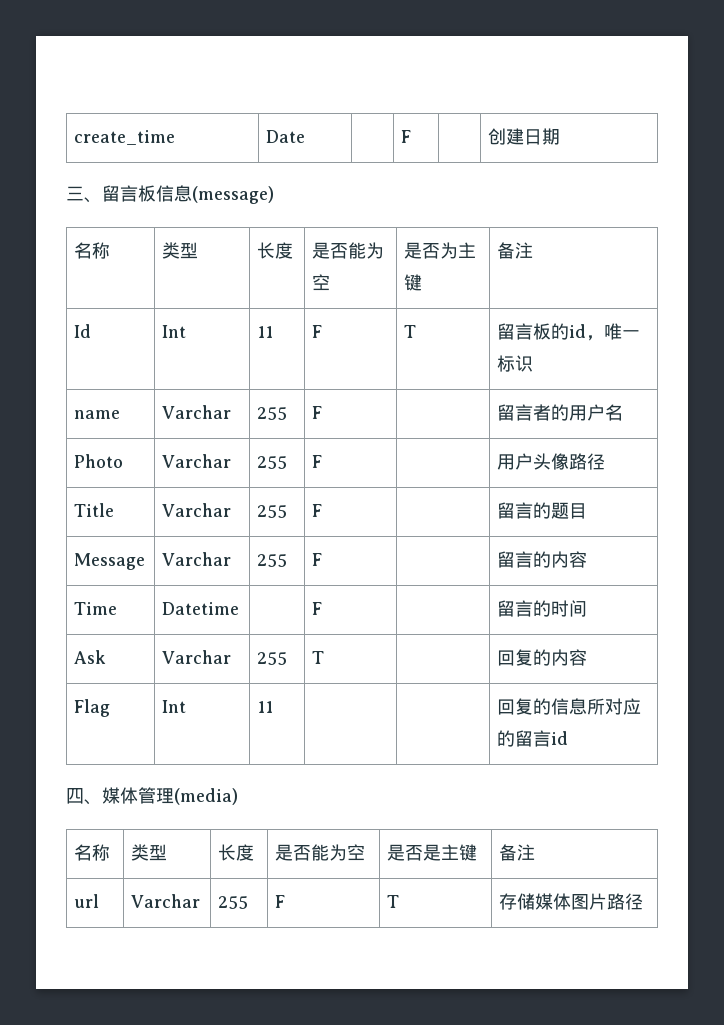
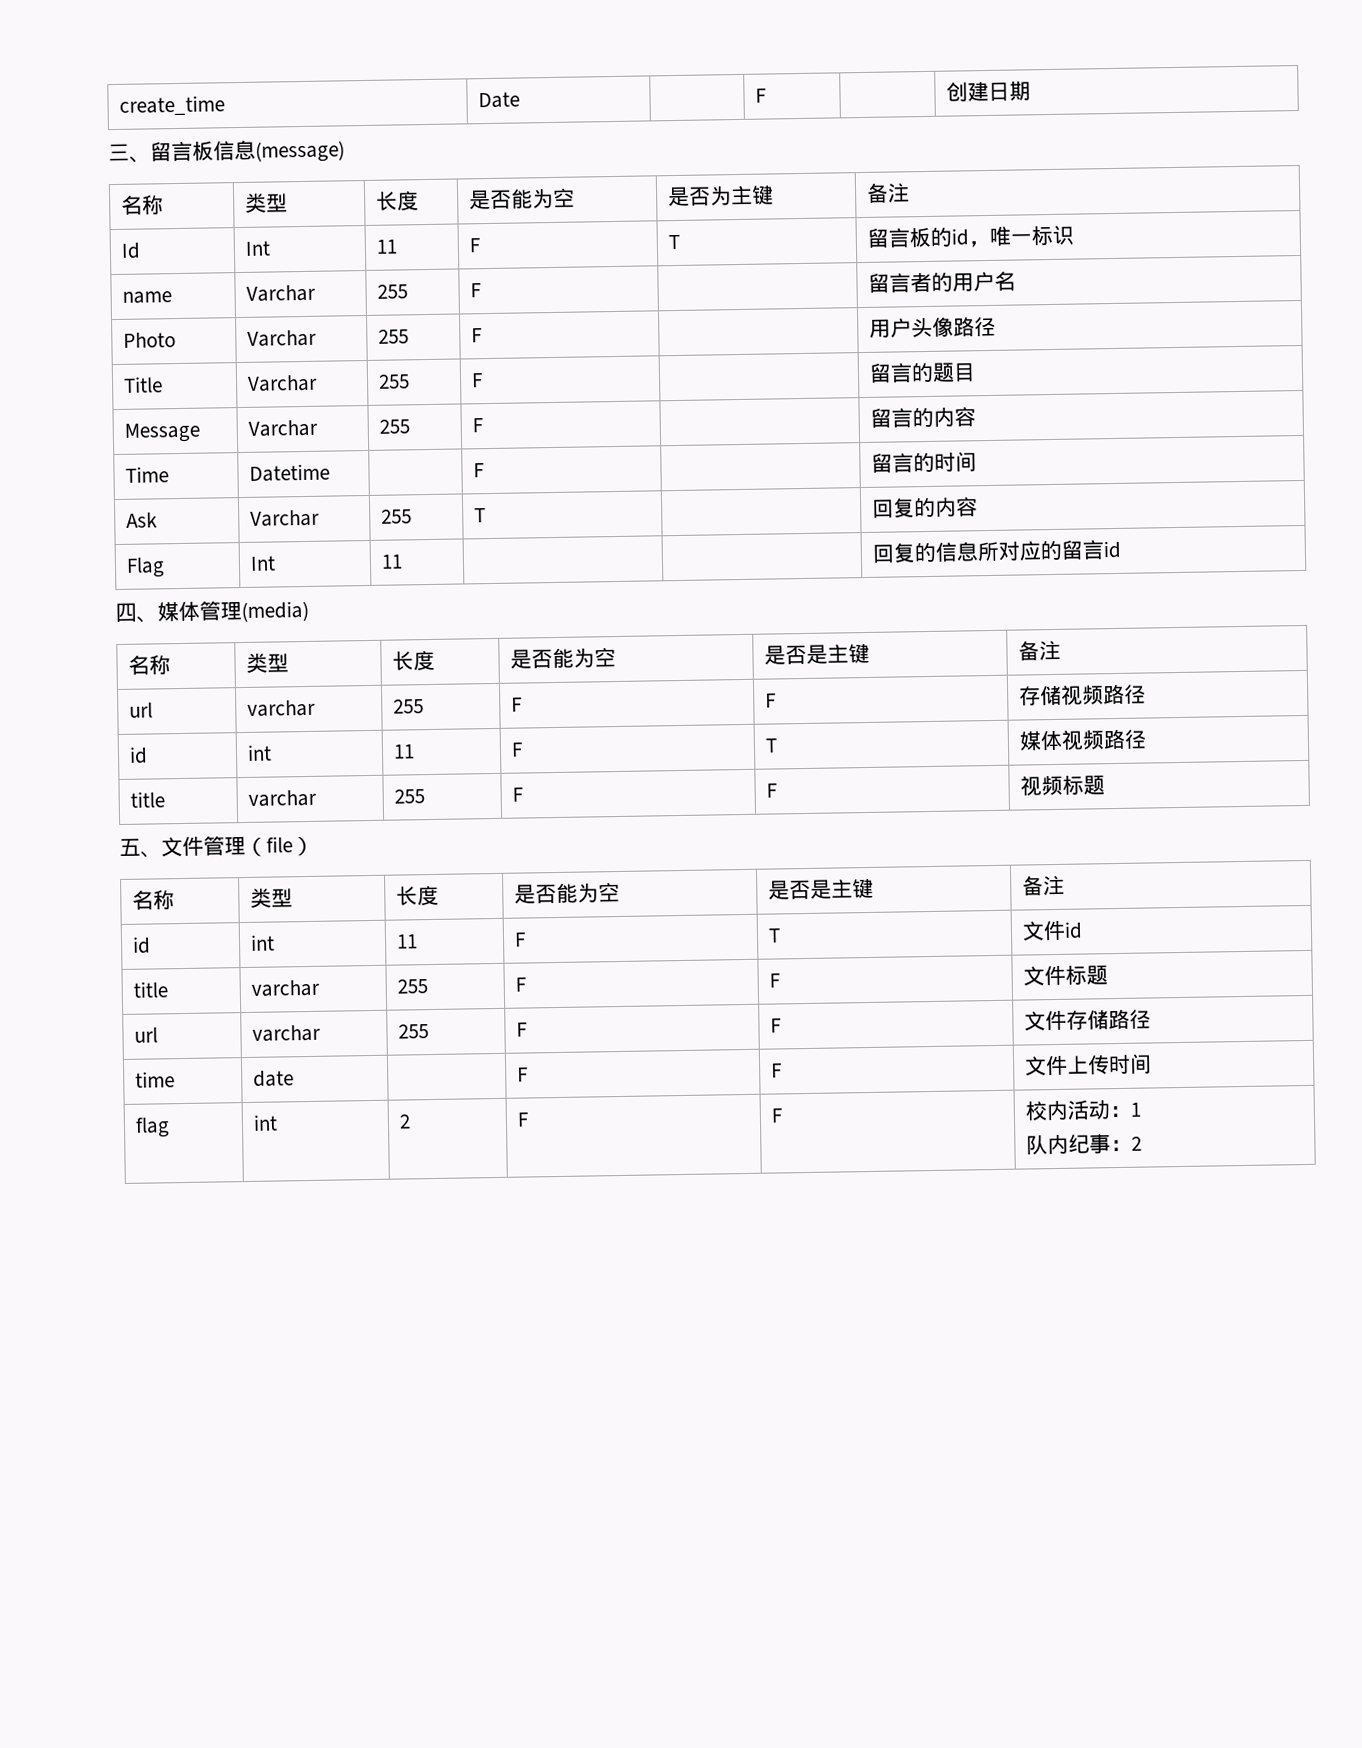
- url | Varchar | 255 | F | T | 存储媒体图片路径
+ url | varchar | 255 | F | F | 存储视频路径
+ id | int | 11 | F | T | 媒体视频路径
+ title | varchar | 255 | F | F | 视频标题
+ 五、文件管理（file）
+ 名称 | 类型 | 长度 | 是否能为空 | 是否是主键 | 备注
+ id | int | 11 | F | T | 文件id
+ title | varchar | 255 | F | F | 文件标题
+ url | varchar | 255 | F | F | 文件存储路径
+ time | date | | F | F | 文件上传时间
+ flag | int | 2 | F | F | 校内活动：1
+ 队内纪事：2

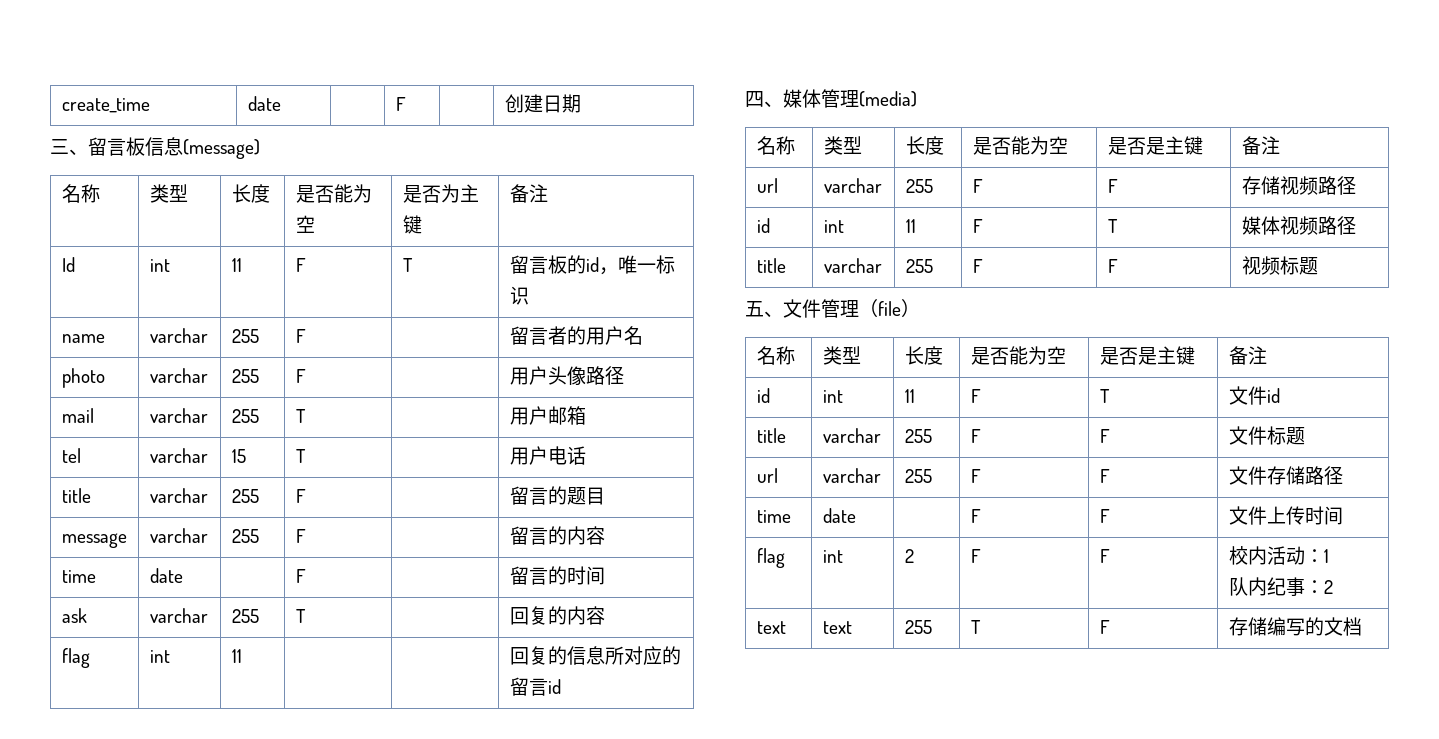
- create_time | Date | | F | | 创建日期
+ create_time | date | | F | | 创建日期
- Id | Int | 11 | F | T | 留言板的id，唯一标识
+ Id | int | 11 | F | T | 留言板的id，唯一标识
- name | Varchar | 255 | F | | 留言者的用户名
+ name | varchar | 255 | F | | 留言者的用户名
- Photo | Varchar | 255 | F | | 用户头像路径
+ photo | varchar | 255 | F | | 用户头像路径
- Title | Varchar | 255 | F | | 留言的题目
+ mail | varchar | 255 | T | | 用户邮箱
+ tel | varchar | 15 | T | | 用户电话
+ title | varchar | 255 | F | | 留言的题目
- Message | Varchar | 255 | F | | 留言的内容
+ message | varchar | 255 | F | | 留言的内容
- Time | Datetime | | F | | 留言的时间
+ time | date | | F | | 留言的时间
- Ask | Varchar | 255 | T | | 回复的内容
+ ask | varchar | 255 | T | | 回复的内容
- Flag | Int | 11 | | | 回复的信息所对应的留言id
+ flag | int | 11 | | | 回复的信息所对应的留言id
+ text | text | 255 | T | F | 存储编写的文档

